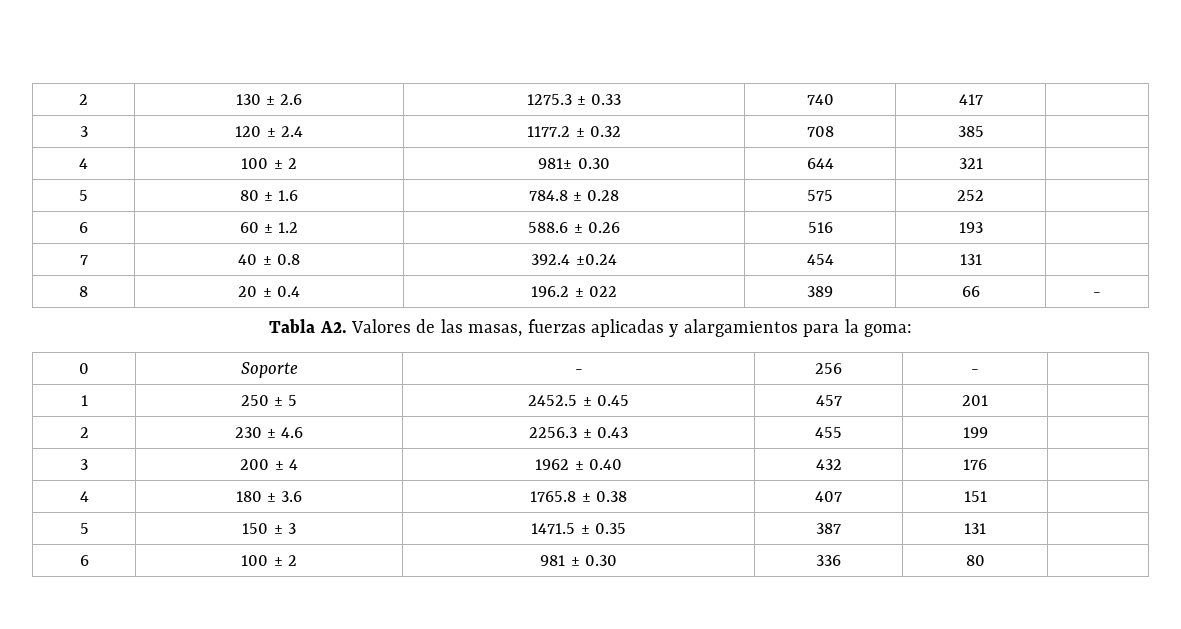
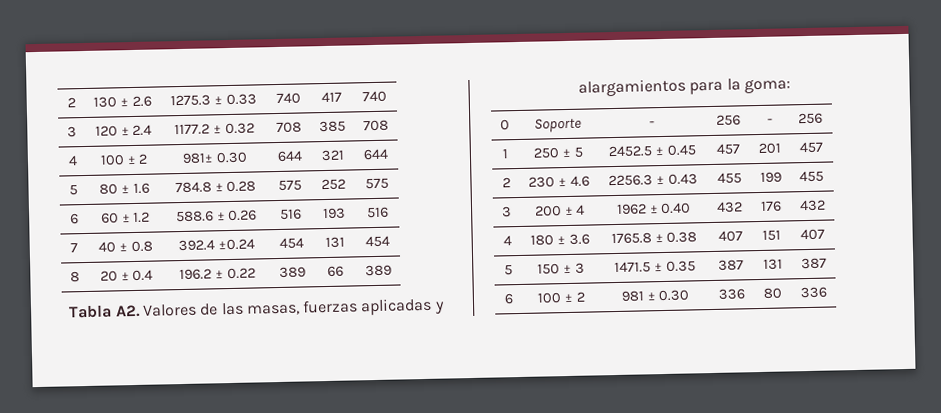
- 2 | 130 ± 2.6 | 1275.3 ± 0.33 | 740 | 417 |
+ 2 | 130 ± 2.6 | 1275.3 ± 0.33 | 740 | 417 | 740
- 3 | 120 ± 2.4 | 1177.2 ± 0.32 | 708 | 385 |
+ 3 | 120 ± 2.4 | 1177.2 ± 0.32 | 708 | 385 | 708
- 4 | 100 ± 2 | 981± 0.30 | 644 | 321 |
+ 4 | 100 ± 2 | 981± 0.30 | 644 | 321 | 644
- 5 | 80 ± 1.6 | 784.8 ± 0.28 | 575 | 252 |
+ 5 | 80 ± 1.6 | 784.8 ± 0.28 | 575 | 252 | 575
- 6 | 60 ± 1.2 | 588.6 ± 0.26 | 516 | 193 |
+ 6 | 60 ± 1.2 | 588.6 ± 0.26 | 516 | 193 | 516
- 7 | 40 ± 0.8 | 392.4 ±0.24 | 454 | 131 |
+ 7 | 40 ± 0.8 | 392.4 ±0.24 | 454 | 131 | 454
- 8 | 20 ± 0.4 | 196.2 ± 022 | 389 | 66 | -
+ 8 | 20 ± 0.4 | 196.2 ± 0.22 | 389 | 66 | 389
- 0 | Soporte | - | 256 | - |
+ 0 | Soporte | - | 256 | - | 256
- 1 | 250 ± 5 | 2452.5 ± 0.45 | 457 | 201 |
+ 1 | 250 ± 5 | 2452.5 ± 0.45 | 457 | 201 | 457
- 2 | 230 ± 4.6 | 2256.3 ± 0.43 | 455 | 199 |
+ 2 | 230 ± 4.6 | 2256.3 ± 0.43 | 455 | 199 | 455
- 3 | 200 ± 4 | 1962 ± 0.40 | 432 | 176 |
+ 3 | 200 ± 4 | 1962 ± 0.40 | 432 | 176 | 432
- 4 | 180 ± 3.6 | 1765.8 ± 0.38 | 407 | 151 |
+ 4 | 180 ± 3.6 | 1765.8 ± 0.38 | 407 | 151 | 407
- 5 | 150 ± 3 | 1471.5 ± 0.35 | 387 | 131 |
+ 5 | 150 ± 3 | 1471.5 ± 0.35 | 387 | 131 | 387
- 6 | 100 ± 2 | 981 ± 0.30 | 336 | 80 |
+ 6 | 100 ± 2 | 981 ± 0.30 | 336 | 80 | 336

